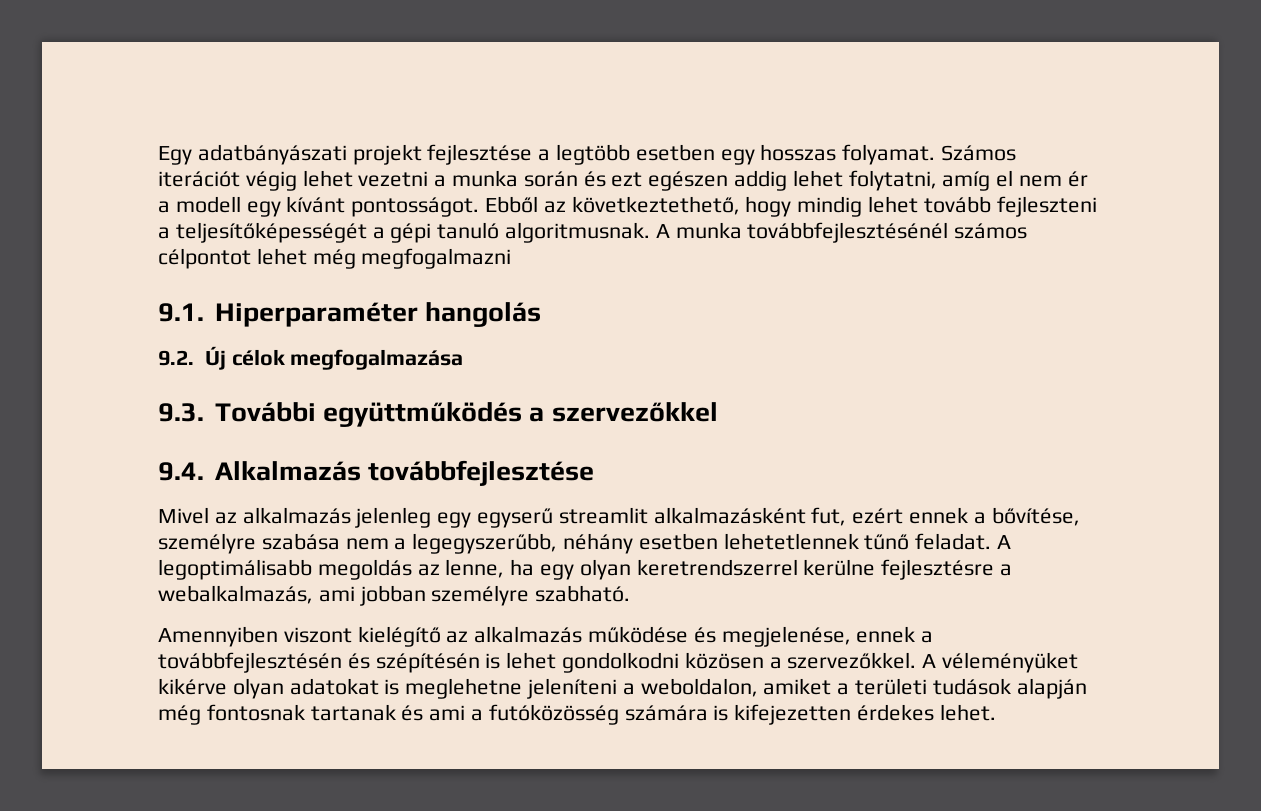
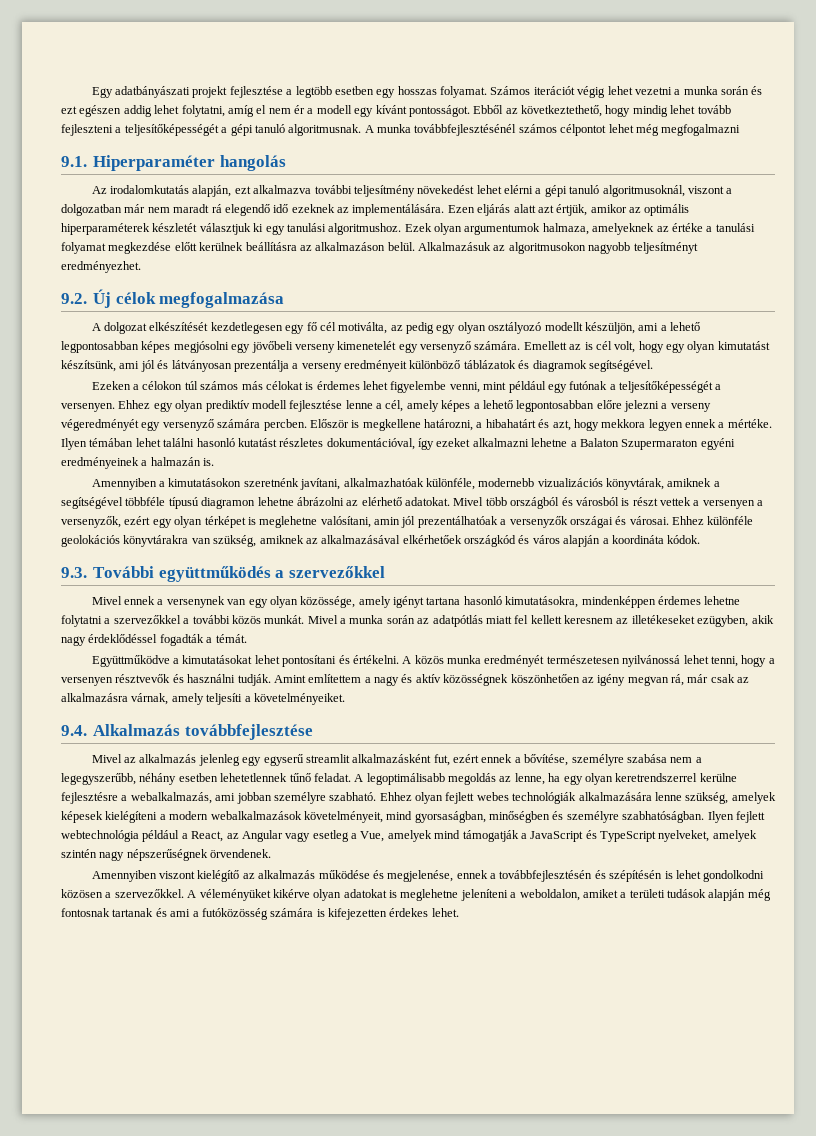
+ Az irodalomkutatás alapján, ezt alkalmazva további teljesítmény növekedést lehet elérni a gépi tanuló algoritmusoknál, viszont a dolgozatban már nem maradt rá elegendő idő ezeknek az implementálására. Ezen eljárás alatt azt értjük, amikor az optimális hiperparaméterek készletét választjuk ki egy tanulási algoritmushoz. Ezek olyan argumentumok halmaza, amelyeknek az értéke a tanulási folyamat megkezdése előtt kerülnek beállításra az alkalmazáson belül. Alkalmazásuk az algoritmusokon nagyobb teljesítményt eredményezhet.
  9.2. Új célok megfogalmazása
+ A dolgozat elkészítését kezdetlegesen egy fő cél motiválta, az pedig egy olyan osztályozó modellt készüljön, ami a lehető legpontosabban képes megjósolni egy jövőbeli verseny kimenetelét egy versenyző számára. Emellett az is cél volt, hogy egy olyan kimutatást készítsünk, ami jól és látványosan prezentálja a verseny eredményeit különböző táblázatok és diagramok segítségével.
+ Ezeken a célokon túl számos más célokat is érdemes lehet figyelembe venni, mint például egy futónak a teljesítőképességét a versenyen. Ehhez egy olyan prediktív modell fejlesztése lenne a cél, amely képes a lehető legpontosabban előre jelezni a verseny végeredményét egy versenyző számára percben. Először is megkellene határozni, a hibahatárt és azt, hogy mekkora legyen ennek a mértéke. Ilyen témában lehet találni hasonló kutatást részletes dokumentációval, így ezeket alkalmazni lehetne a Balaton Szupermaraton egyéni eredményeinek a halmazán is.
+ Amennyiben a kimutatásokon szeretnénk javítani, alkalmazhatóak különféle, modernebb vizualizációs könyvtárak, amiknek a segítségével többféle típusú diagramon lehetne ábrázolni az elérhető adatokat. Mivel több országból és városból is részt vettek a versenyen a versenyzők, ezért egy olyan térképet is meglehetne valósítani, amin jól prezentálhatóak a versenyzők országai és városai. Ehhez különféle geolokációs könyvtárakra van szükség, amiknek az alkalmazásával elkérhetőek országkód és város alapján a koordináta kódok.
+ Mivel ennek a versenynek van egy olyan közössége, amely igényt tartana hasonló kimutatásokra, mindenképpen érdemes lehetne folytatni a szervezőkkel a további közös munkát. Mivel a munka során az adatpótlás miatt fel kellett keresnem az illetékeseket ezügyben, akik nagy érdeklődéssel fogadták a témát.
+ Együttműködve a kimutatásokat lehet pontosítani és értékelni. A közös munka eredményét természetesen nyilvánossá lehet tenni, hogy a versenyen résztvevők és használni tudják. Amint említettem a nagy és aktív közösségnek köszönhetően az igény megvan rá, már csak az alkalmazásra várnak, amely teljesíti a követelményeiket.
+ Ehhez olyan fejlett webes technológiák alkalmazására lenne szükség, amelyek képesek kielégíteni a modern webalkalmazások követelményeit, mind gyorsaságban, minőségben és személyre szabhatóságban. Ilyen fejlett webtechnológia például a React, az Angular vagy esetleg a Vue, amelyek mind támogatják a JavaScript és TypeScript nyelveket, amelyek szintén nagy népszerűségnek örvendenek.

